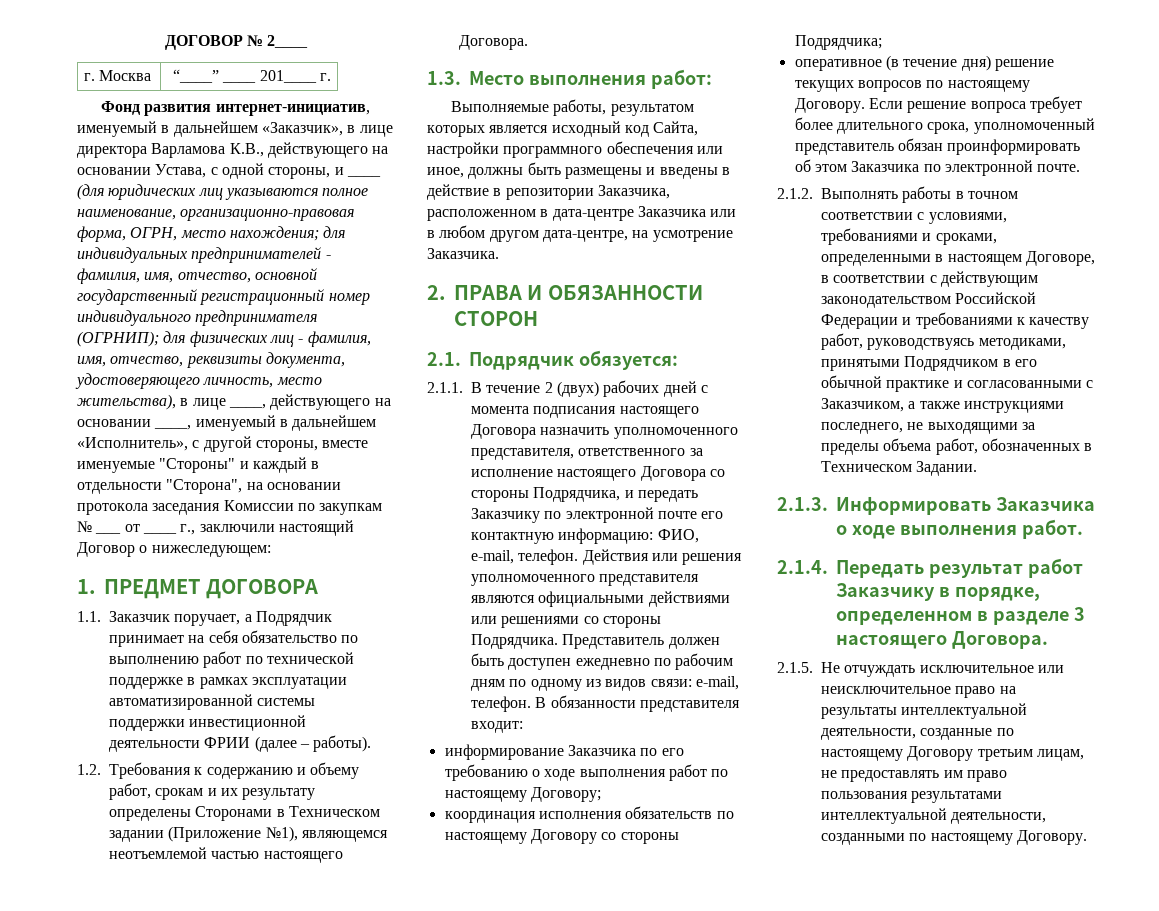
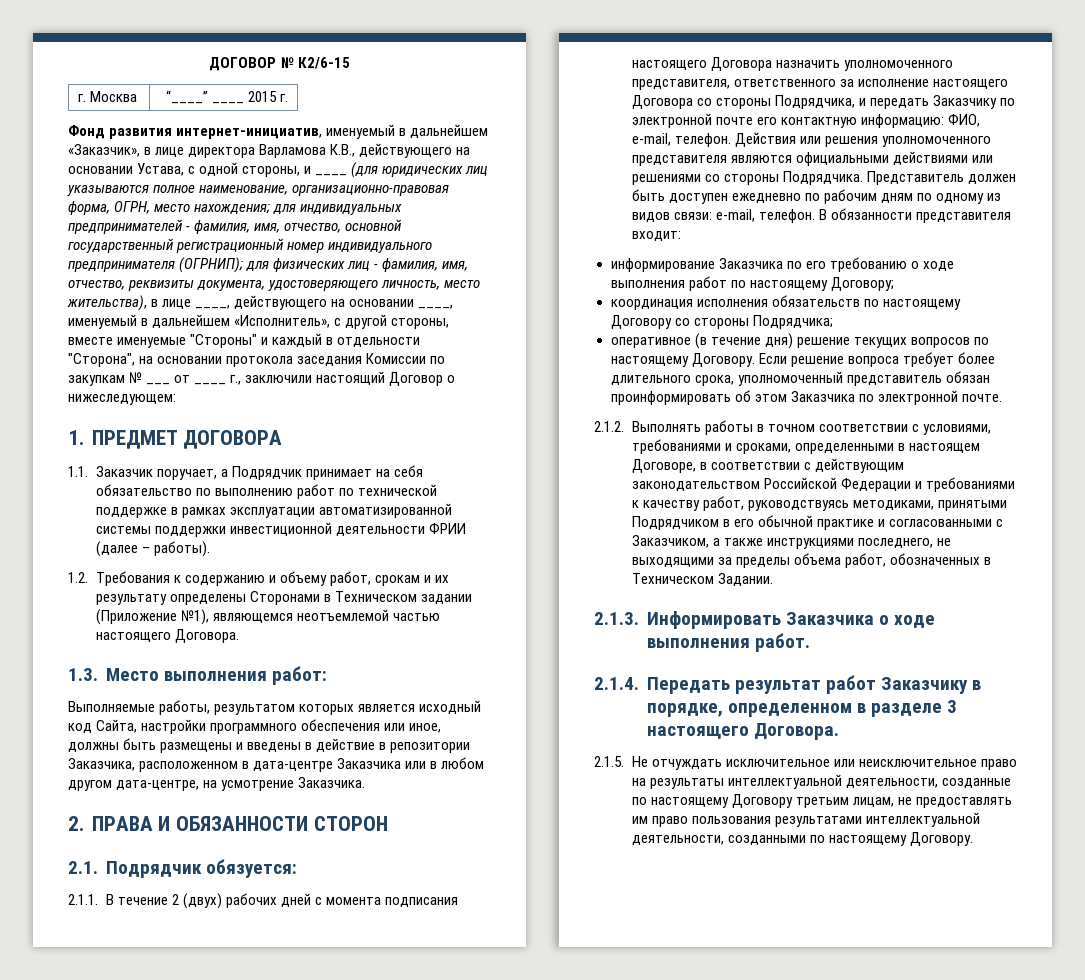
- ДОГОВОР № 2____
+ ДОГОВОР № К2/6-15
- г. Москва | “____” ____ 201____ г.
+ г. Москва | “____” ____ 2015 г.

